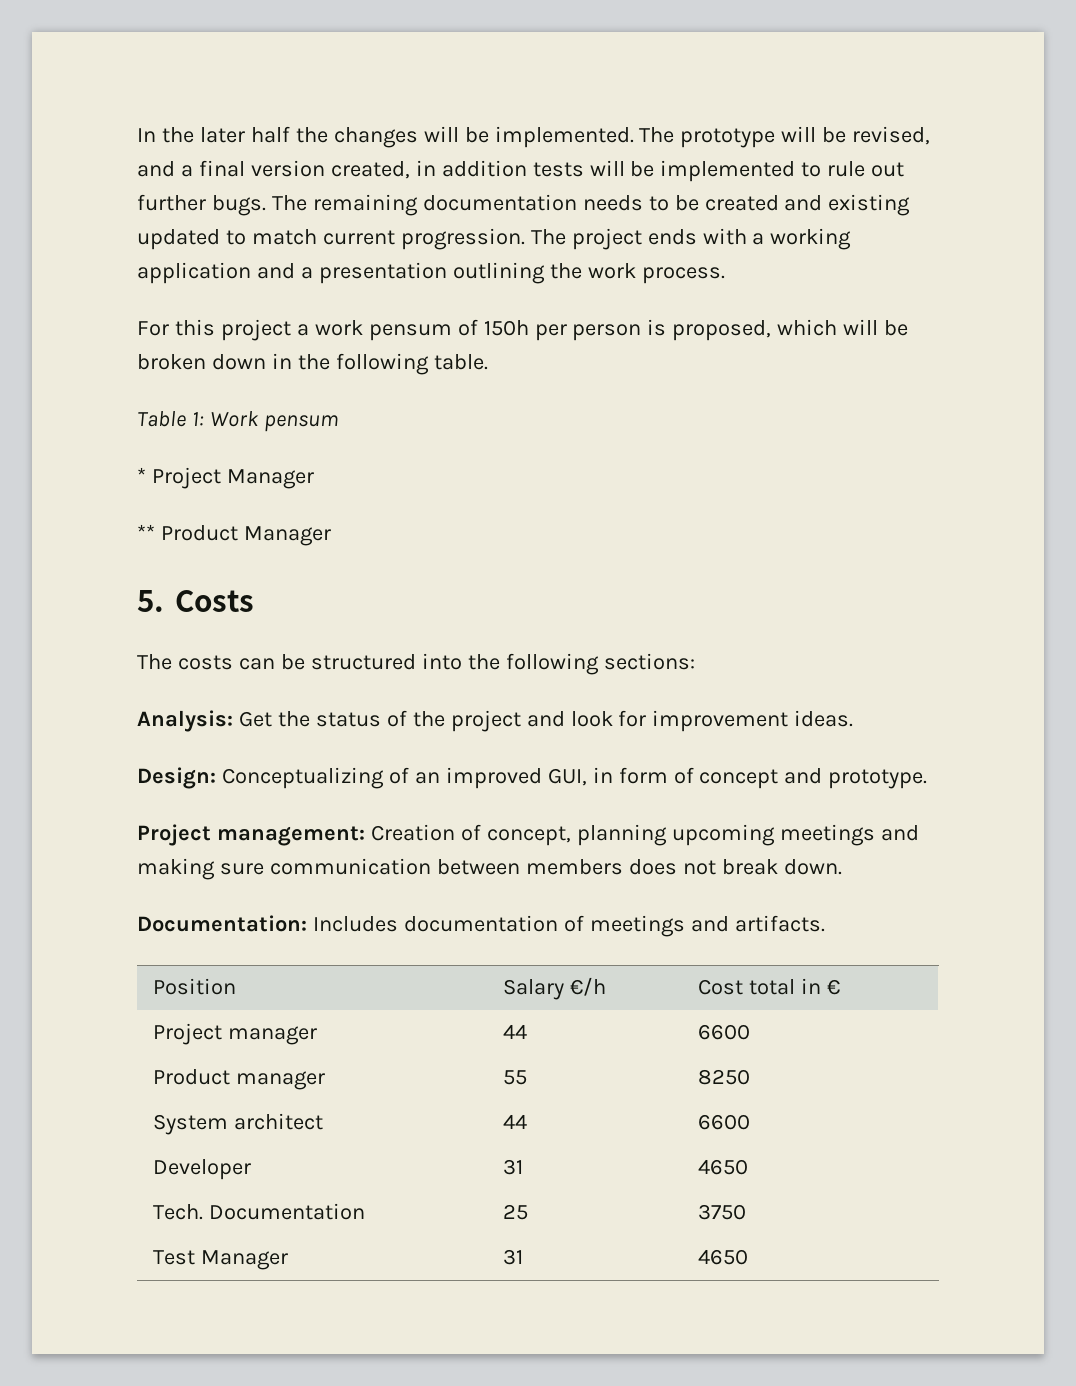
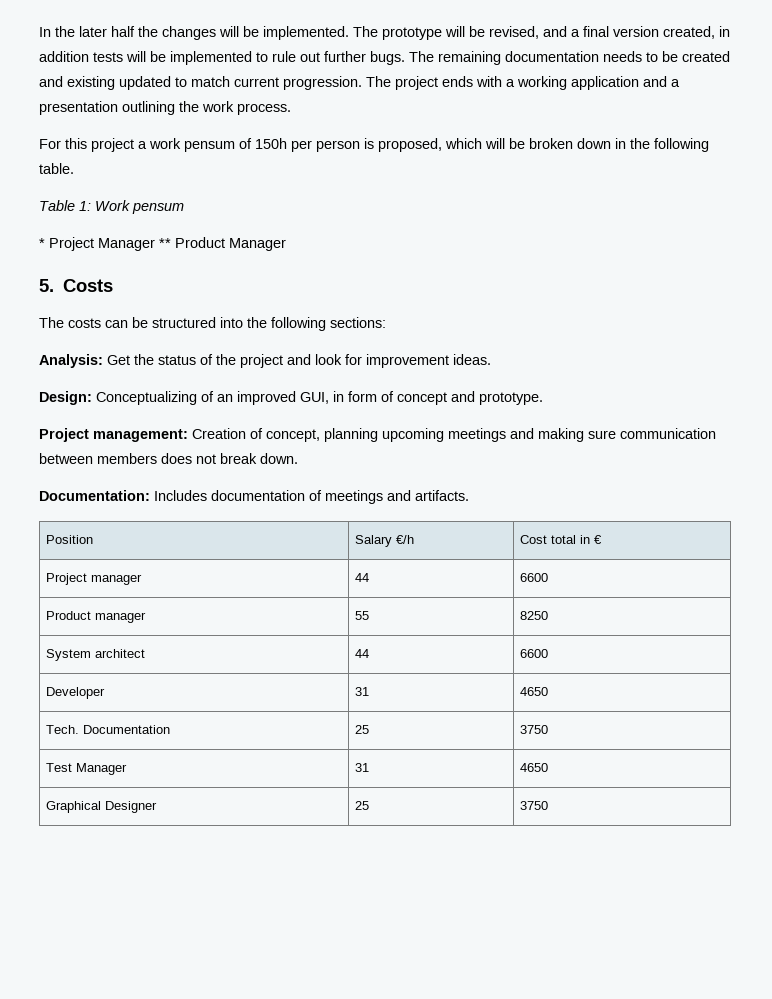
- * Project Manager
- ** Product Manager
+ * Project Manager ** Product Manager
+ Graphical Designer | 25 | 3750

